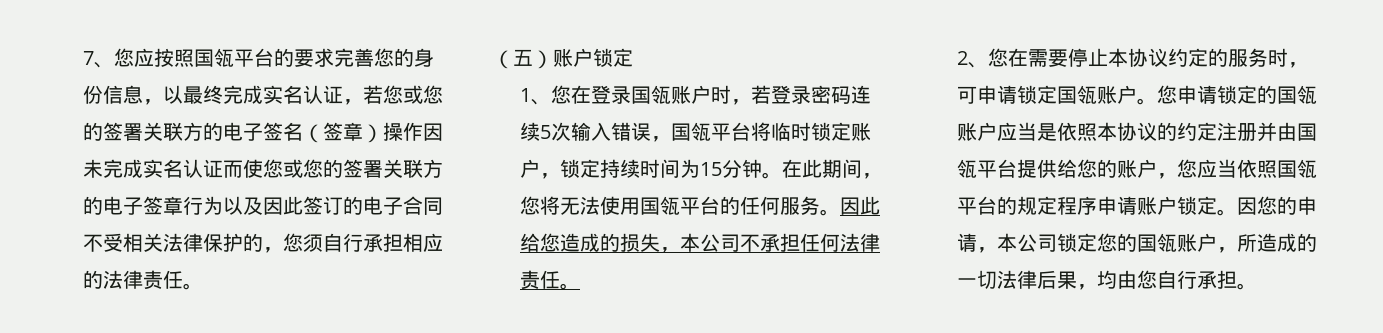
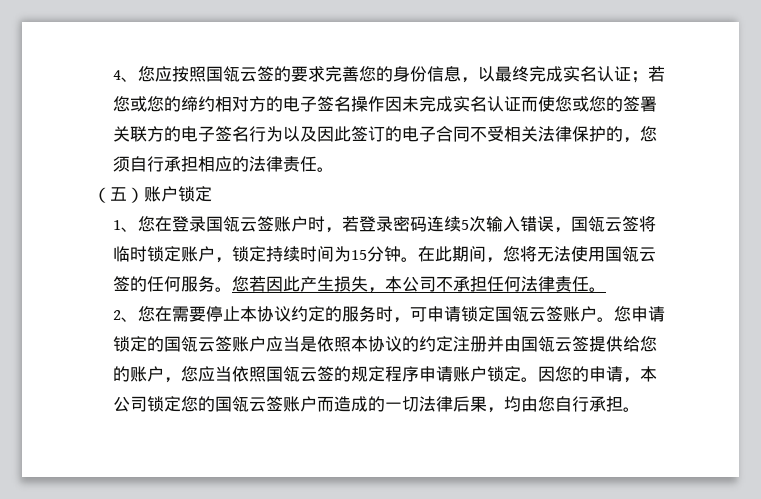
- 7、您应按照国瓴平台的要求完善您的身份信息，以最终完成实名认证，若您或您的签署关联方的电子签名（签章）操作因未完成实名认证而使您或您的签署关联方的电子签章行为以及因此签订的电子合同不受相关法律保护的，您须自行承担相应的法律责任。
+ 4、您应按照国瓴云签的要求完善您的身份信息，以最终完成实名认证；若您或您的缔约相对方的电子签名操作因未完成实名认证而使您或您的签署关联方的电子签名行为以及因此签订的电子合同不受相关法律保护的，您须自行承担相应的法律责任。
- 1、您在登录国瓴账户时，若登录密码连续5次输入错误，国瓴平台将临时锁定账户，锁定持续时间为15分钟。
+ 1、您在登录国瓴云签账户时，若登录密码连续5次输入错误，国瓴云签将临时锁定账户，锁定持续时间为15分钟。
- 在此期间，您将无法使用国瓴平台的任何服务。
+ 在此期间，您将无法使用国瓴云签的任何服务。
- 因此给您造成的损失，本公司不承担任何法律责任。
+ 您若因此产生损失，本公司不承担任何法律责任。
- 2、您在需要停止本协议约定的服务时，可申请锁定国瓴账户。
+ 2、您在需要停止本协议约定的服务时，可申请锁定国瓴云签账户。
- 您申请锁定的国瓴账户应当是依照本协议的约定注册并由国瓴平台提供给您的账户，您应当依照国瓴平台的规定程序申请账户锁定。
+ 您申请锁定的国瓴云签账户应当是依照本协议的约定注册并由国瓴云签提供给您的账户，您应当依照国瓴云签的规定程序申请账户锁定。
- 因您的申请，本公司锁定您的国瓴账户，所造成的一切法律后果，均由您自行承担。
+ 因您的申请，本公司锁定您的国瓴云签账户而造成的一切法律后果，均由您自行承担。

